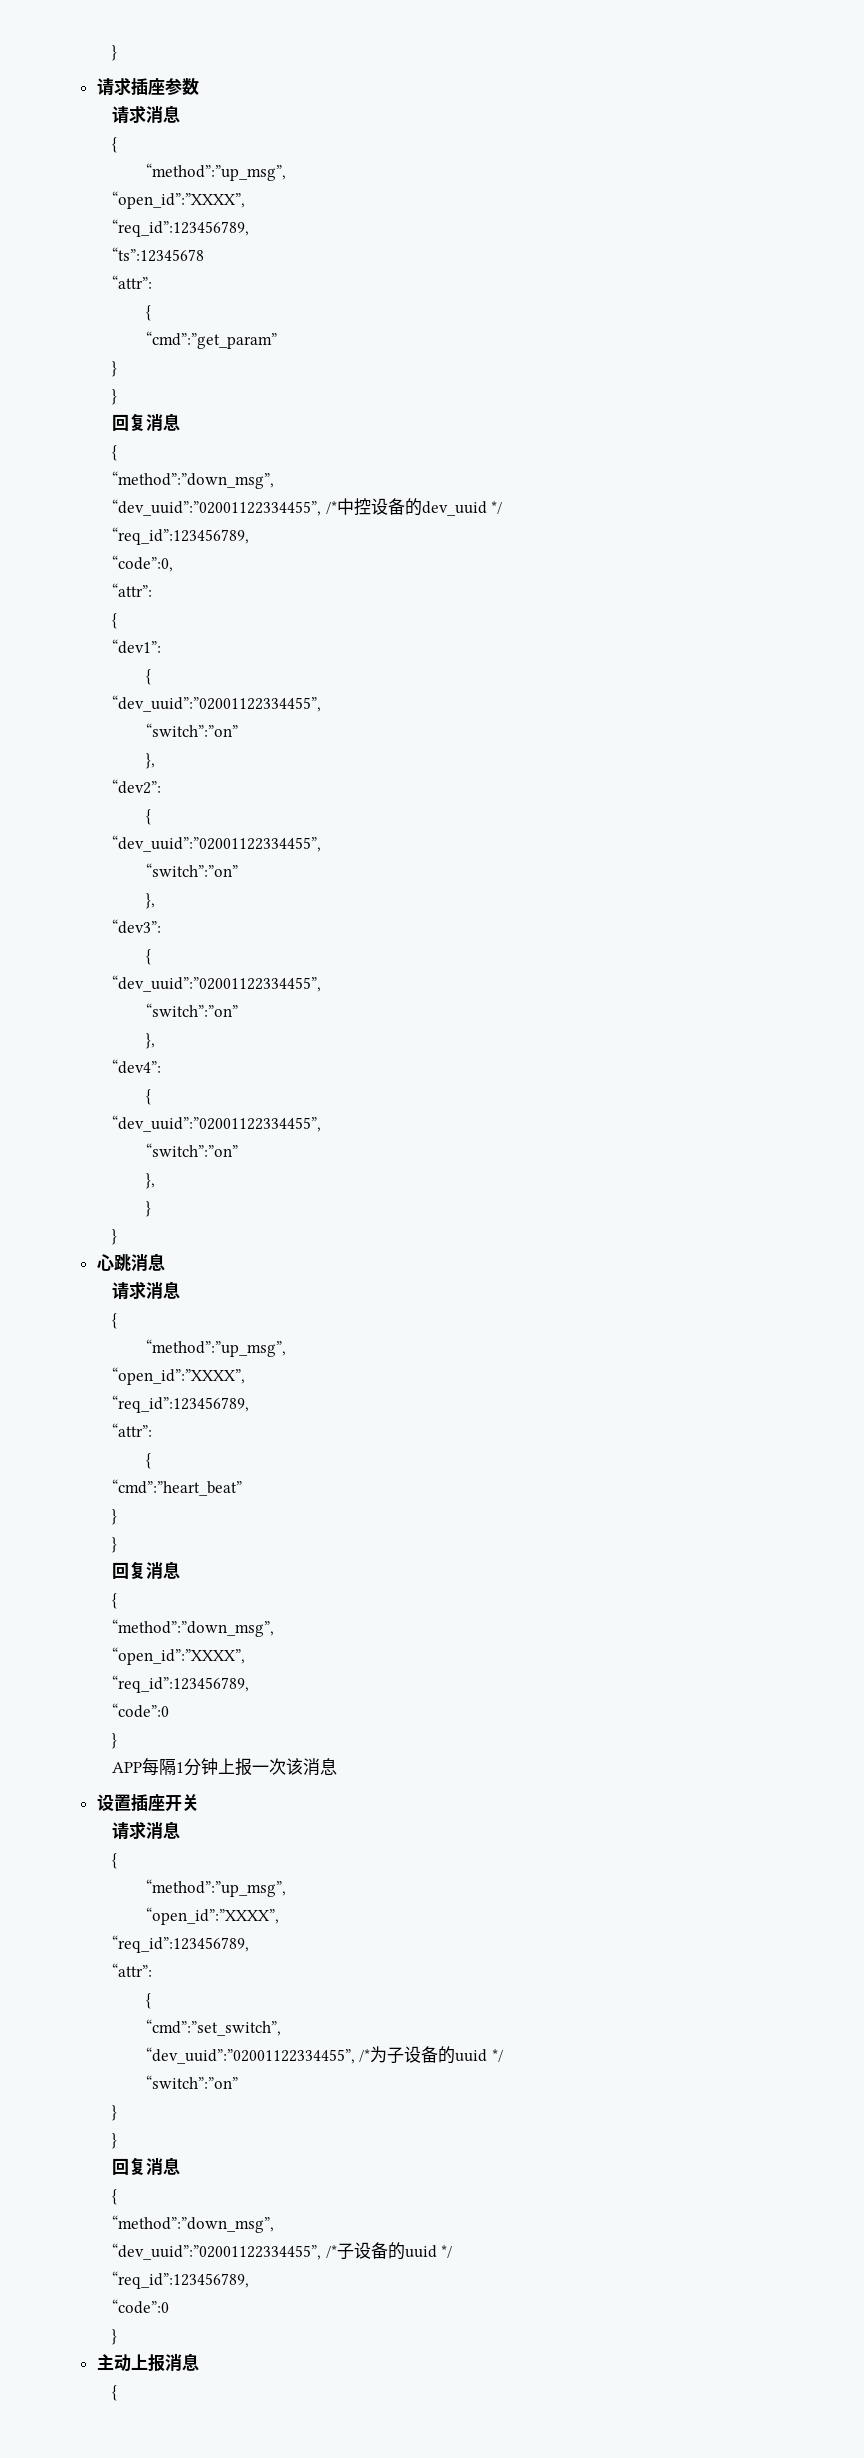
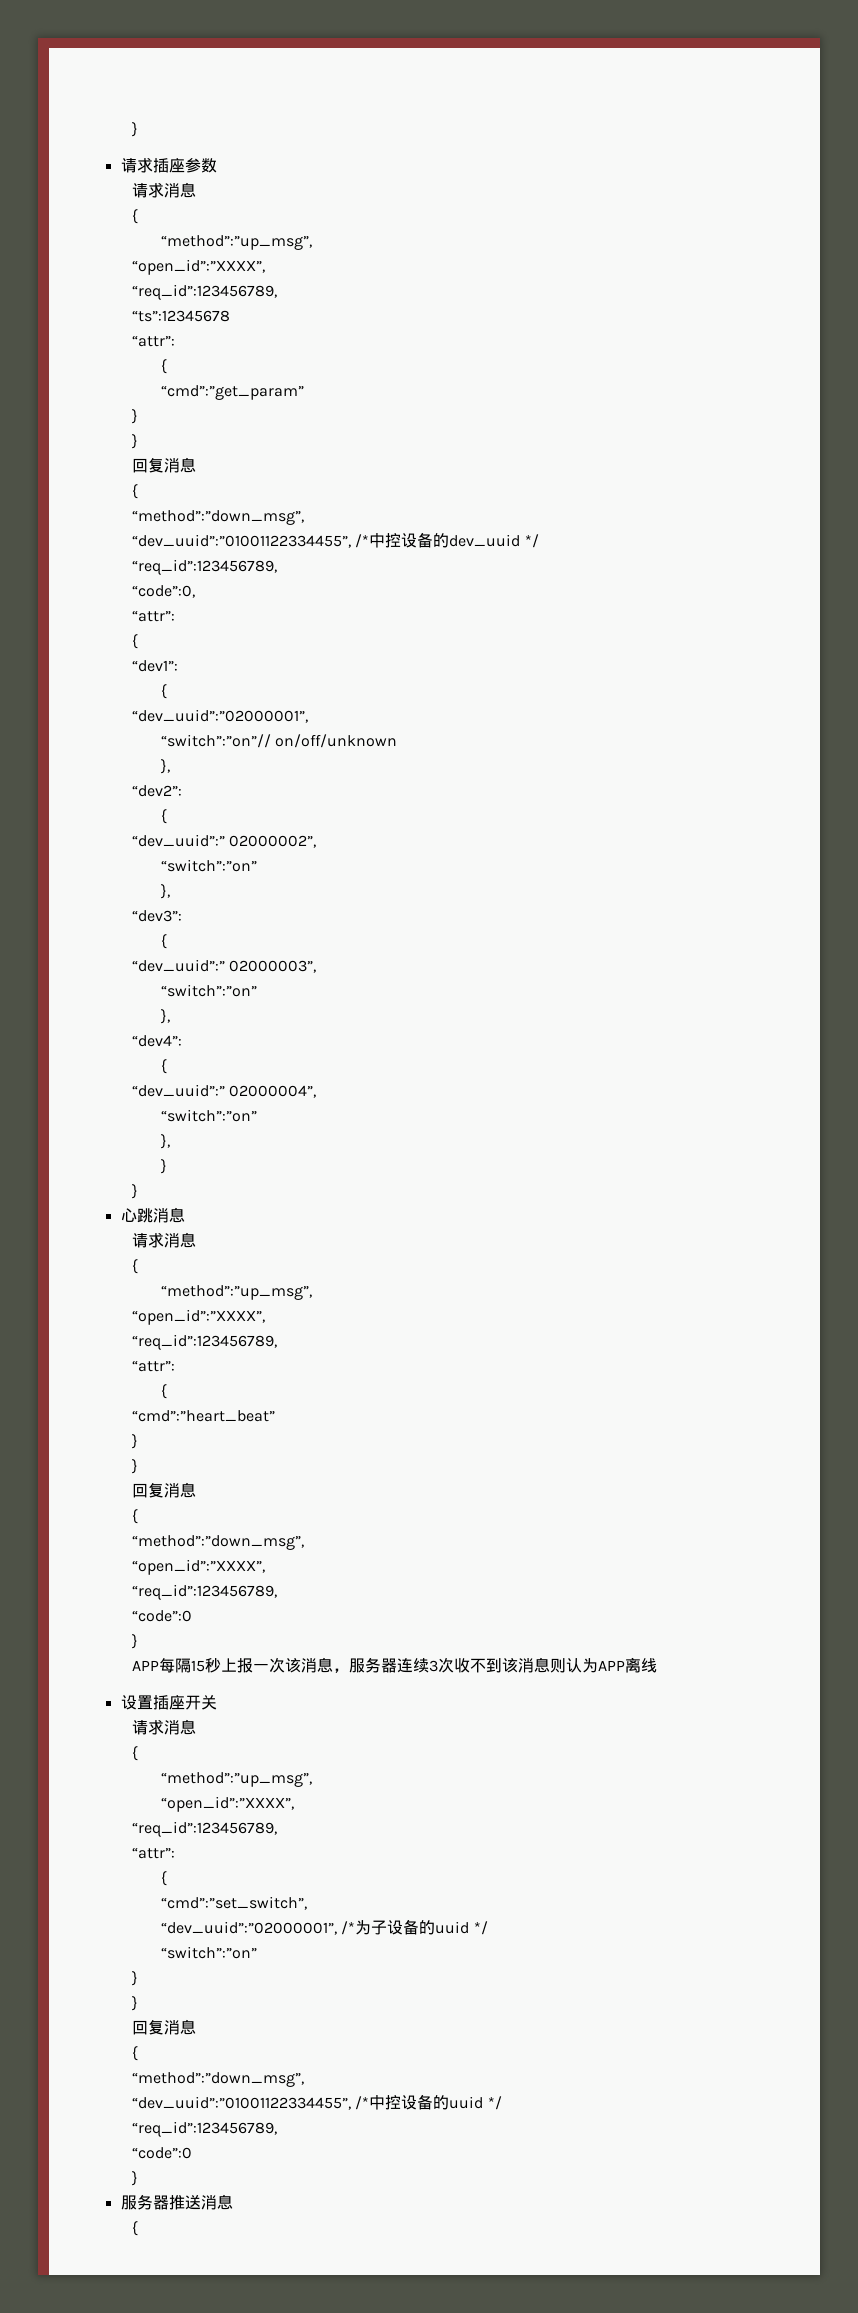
- “dev_uuid”:”02001122334455”, /*中控设备的dev_uuid */
+ “dev_uuid”:”01001122334455”, /*中控设备的dev_uuid */
  “dev1”:
  {
- “dev_uuid”:”02001122334455”,
- “switch”:”on”
+ “dev_uuid”:”02000001”,
+ “switch”:”on”// on/off/unknown
  “dev2”:
  {
- “dev_uuid”:”02001122334455”,
+ “dev_uuid”:” 02000002”,
  “dev3”:
  {
- “dev_uuid”:”02001122334455”,
+ “dev_uuid”:” 02000003”,
  “dev4”:
  {
- “dev_uuid”:”02001122334455”,
+ “dev_uuid”:” 02000004”,
- APP每隔1分钟上报一次该消息
+ APP每隔15秒上报一次该消息，服务器连续3次收不到该消息则认为APP离线
- “dev_uuid”:”02001122334455”, /*为子设备的uuid */
+ “dev_uuid”:”02000001”, /*为子设备的uuid */
- “dev_uuid”:”02001122334455”, /*子设备的uuid */
+ “dev_uuid”:”01001122334455”, /*中控设备的uuid */
- 主动上报消息
+ 服务器推送消息

